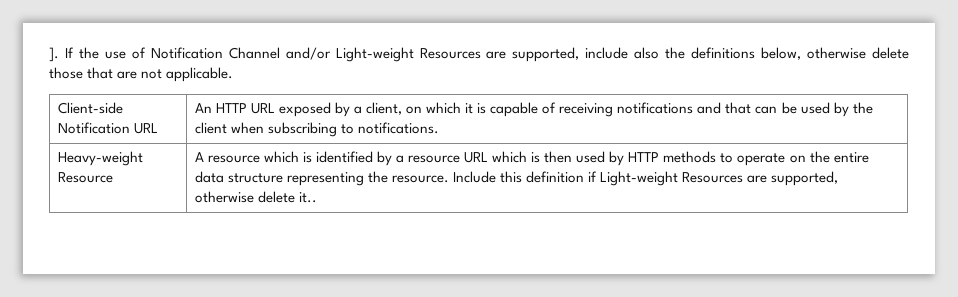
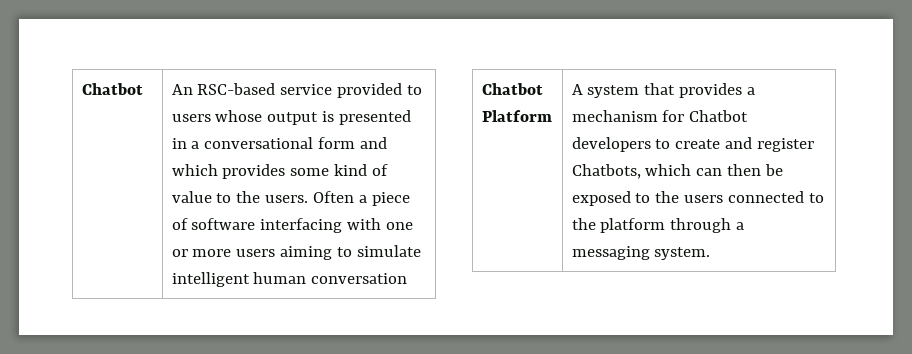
- ]. If the use of Notification Channel and/or Light-weight Resources are supported, include also the definitions below, otherwise delete those that are not applicable.
- Client-side Notification URL | An HTTP URL exposed by a client, on which it is capable of receiving notifications and that can be used by the client when subscribing to notifications.
- Heavy-weight Resource | A resource which is identified by a resource URL which is then used by HTTP methods to operate on the entire data structure representing the resource. Include this definition if Light-weight Resources are supported, otherwise delete it..
+ Chatbot | An RSC-based service provided to users whose output is presented in a conversational form and which provides some kind of value to the users. Often a piece of software interfacing with one or more users aiming to simulate intelligent human conversation
+ Chatbot Platform | A system that provides a mechanism for Chatbot developers to create and register Chatbots, which can then be exposed to the users connected to the platform through a messaging system.

